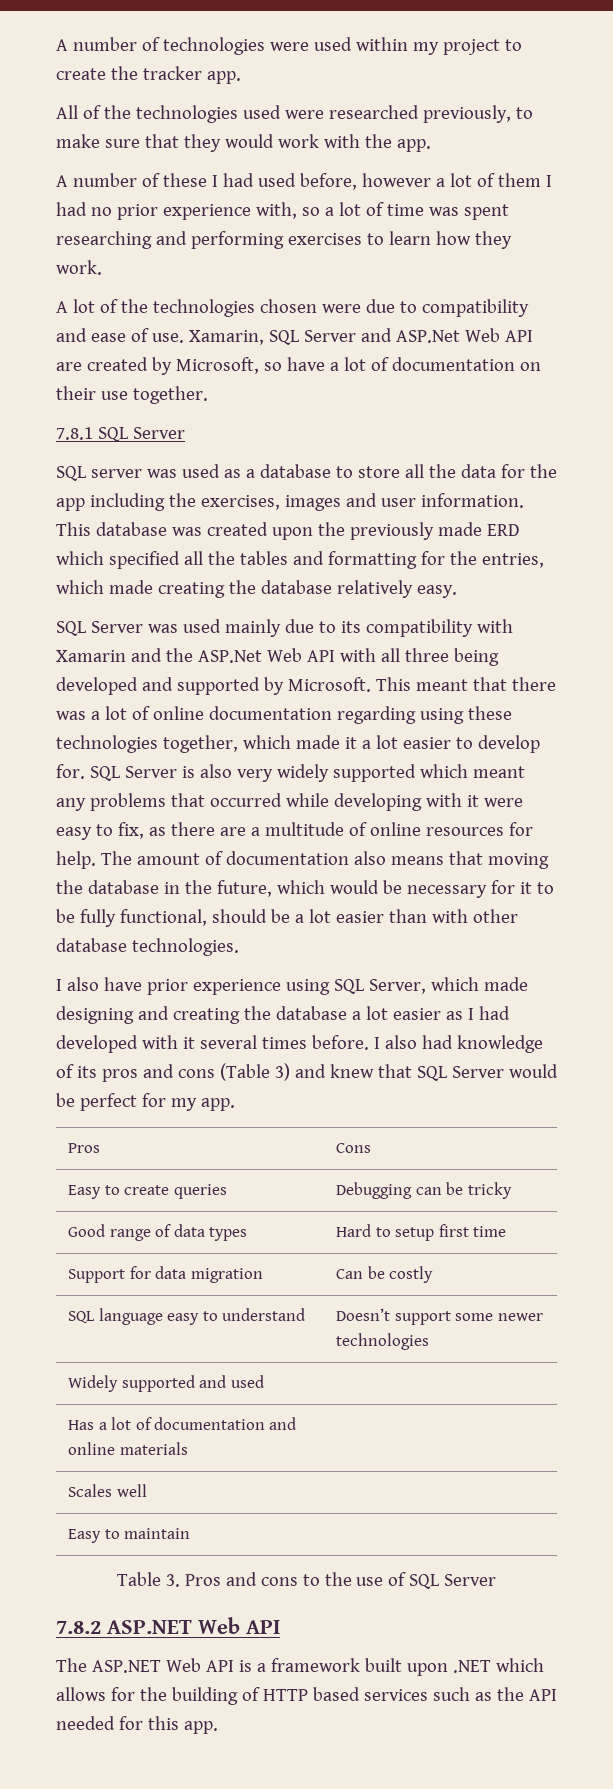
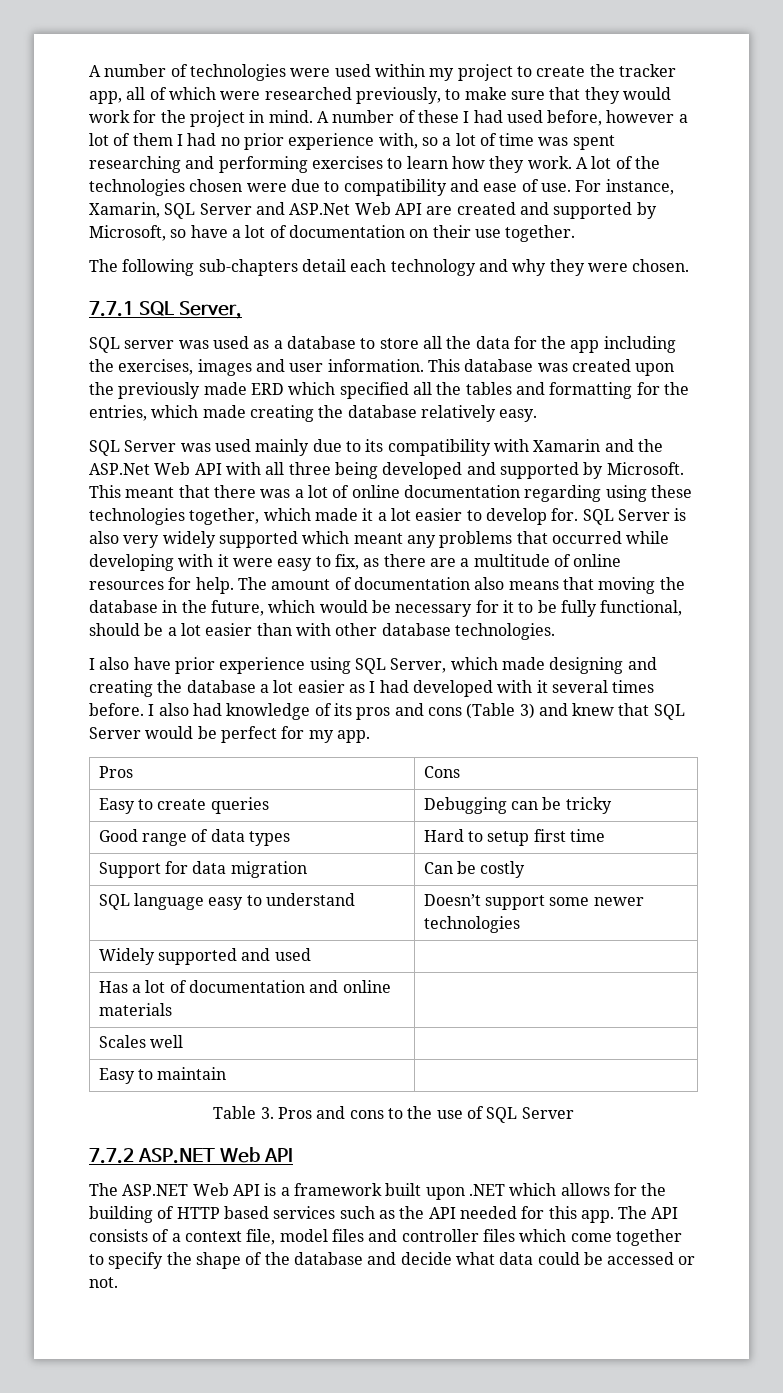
- A number of technologies were used within my project to create the tracker app.
- All of the technologies used were researched previously, to make sure that they would work with the app.
- A number of these I had used before, however a lot of them I had no prior experience with, so a lot of time was spent researching and performing exercises to learn how they work.
- A lot of the technologies chosen were due to compatibility and ease of use.
+ A number of technologies were used within my project to create the tracker app, all of which were researched previously, to make sure that they would work for the project in mind. A number of these I had used before, however a lot of them I had no prior experience with, so a lot of time was spent researching and performing exercises to learn how they work. A lot of the technologies chosen were due to compatibility and ease of use.
- Xamarin, SQL Server and ASP.Net Web API are created by Microsoft, so have a lot of documentation on their use together.
+ For instance, Xamarin, SQL Server and ASP.Net Web API are created and supported by Microsoft, so have a lot of documentation on their use together.
- 7.8.1 SQL Server
+ The following sub-chapters detail each technology and why they were chosen.
+ 7.7.1 SQL Server,
- 7.8.2 ASP.NET Web API
+ 7.7.2 ASP.NET Web API
+ The API consists of a context file, model files and controller files which come together to specify the shape of the database and decide what data could be accessed or not.

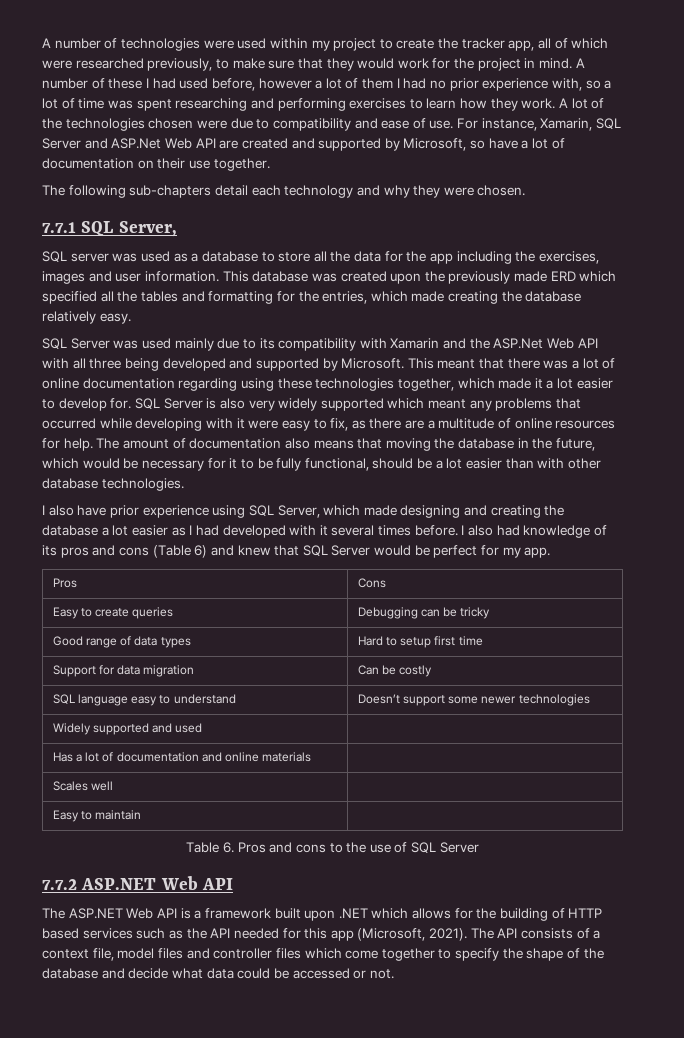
- I also had knowledge of its pros and cons (Table 3) and knew that SQL Server would be perfect for my app.
+ I also had knowledge of its pros and cons (Table 6) and knew that SQL Server would be perfect for my app.
- Table 3. Pros and cons to the use of SQL Server
+ Table 6. Pros and cons to the use of SQL Server
- The ASP.NET Web API is a framework built upon .NET which allows for the building of HTTP based services such as the API needed for this app.
+ The ASP.NET Web API is a framework built upon .NET which allows for the building of HTTP based services such as the API needed for this app (Microsoft, 2021).

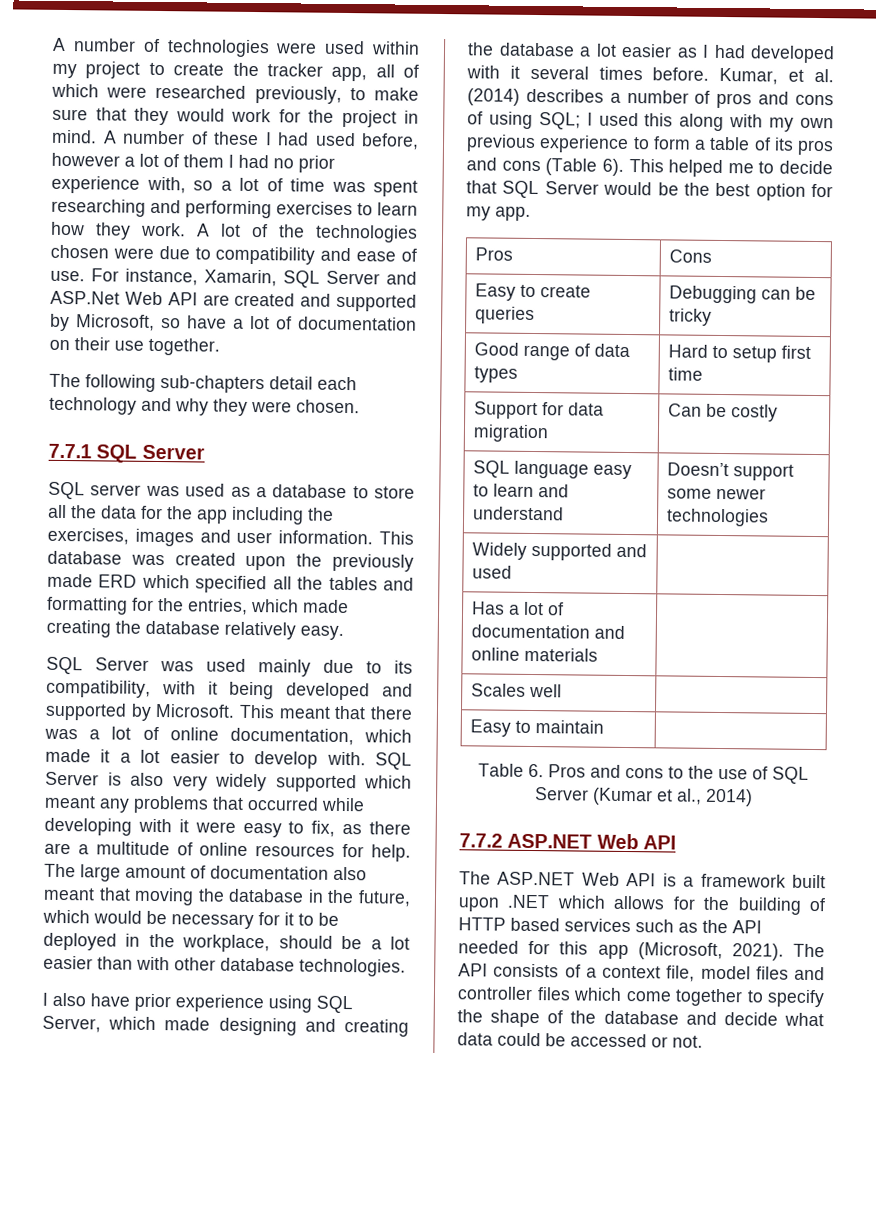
- 7.7.1 SQL Server,
+ 7.7.1 SQL Server
- SQL Server was used mainly due to its compatibility with Xamarin and the ASP.Net Web API with all three being developed and supported by Microsoft.
+ SQL Server was used mainly due to its compatibility, with it being developed and supported by Microsoft.
- This meant that there was a lot of online documentation regarding using these technologies together, which made it a lot easier to develop for.
+ This meant that there was a lot of online documentation, which made it a lot easier to develop with.
- The amount of documentation also means that moving the database in the future, which would be necessary for it to be fully functional, should be a lot easier than with other database technologies.
+ The large amount of documentation also meant that moving the database in the future, which would be necessary for it to be deployed in the workplace, should be a lot easier than with other database technologies.
- I also had knowledge of its pros and cons (Table 6) and knew that SQL Server would be perfect for my app.
+ Kumar, et al. (2014) describes a number of pros and cons of using SQL; I used this along with my own previous experience to form a table of its pros and cons (Table 6). This helped me to decide that SQL Server would be the best option for my app.
- SQL language easy to understand | Doesn’t support some newer technologies
+ SQL language easy to learn and understand | Doesn’t support some newer technologies
- Table 6. Pros and cons to the use of SQL Server
+ Table 6. Pros and cons to the use of SQL Server (Kumar et al., 2014)

